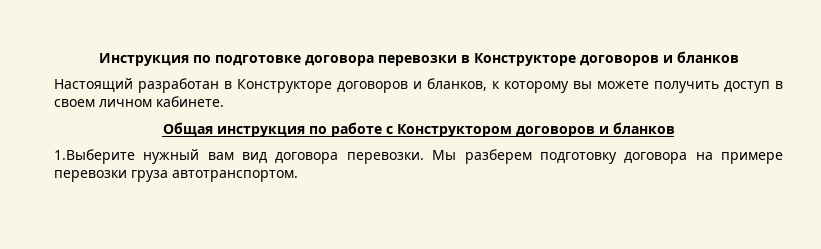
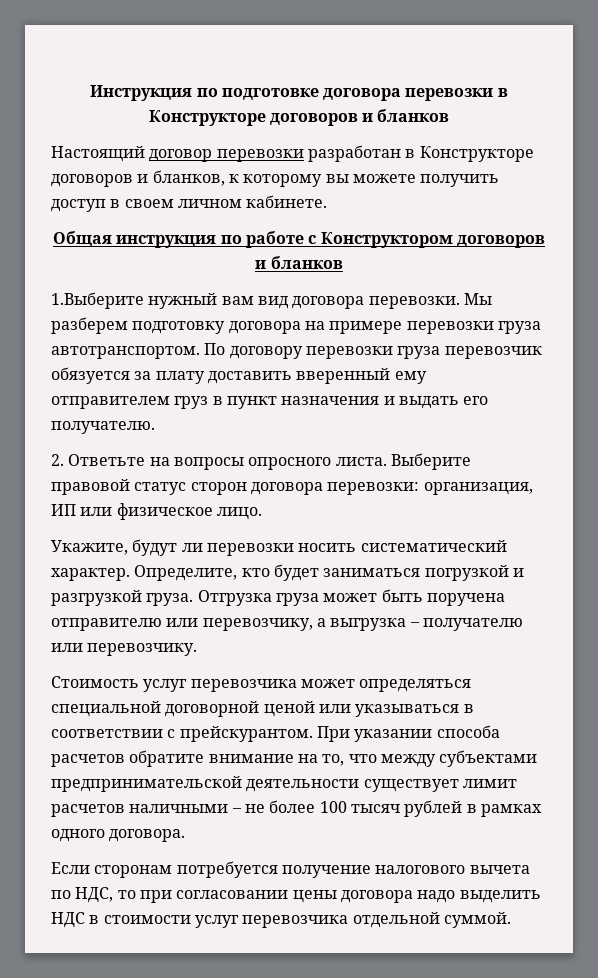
- Настоящий разработан в Конструкторе договоров и бланков, к которому вы можете получить доступ в своем личном кабинете.
+ Настоящий договор перевозки разработан в Конструкторе договоров и бланков, к которому вы можете получить доступ в своем личном кабинете.
+ По договору перевозки груза перевозчик обязуется за плату доставить вверенный ему отправителем груз в пункт назначения и выдать его получателю.
+ 2. Ответьте на вопросы опросного листа. Выберите правовой статус сторон договора перевозки: организация, ИП или физическое лицо.
+ Укажите, будут ли перевозки носить систематический характер. Определите, кто будет заниматься погрузкой и разгрузкой груза. Отгрузка груза может быть поручена отправителю или перевозчику, а выгрузка – получателю или перевозчику.
+ Стоимость услуг перевозчика может определяться специальной договорной ценой или указываться в соответствии с прейскурантом. При указании способа расчетов обратите внимание на то, что между субъектами предпринимательской деятельности существует лимит расчетов наличными – не более 100 тысяч рублей в рамках одного договора.
+ Если сторонам потребуется получение налогового вычета по НДС, то при согласовании цены договора надо выделить НДС в стоимости услуг перевозчика отдельной суммой.

